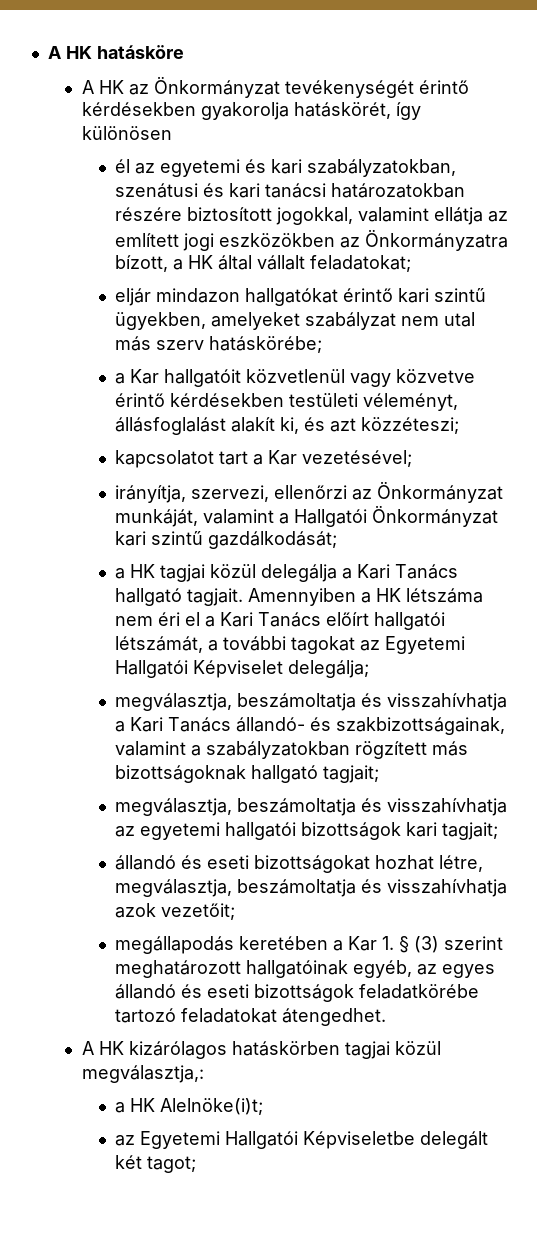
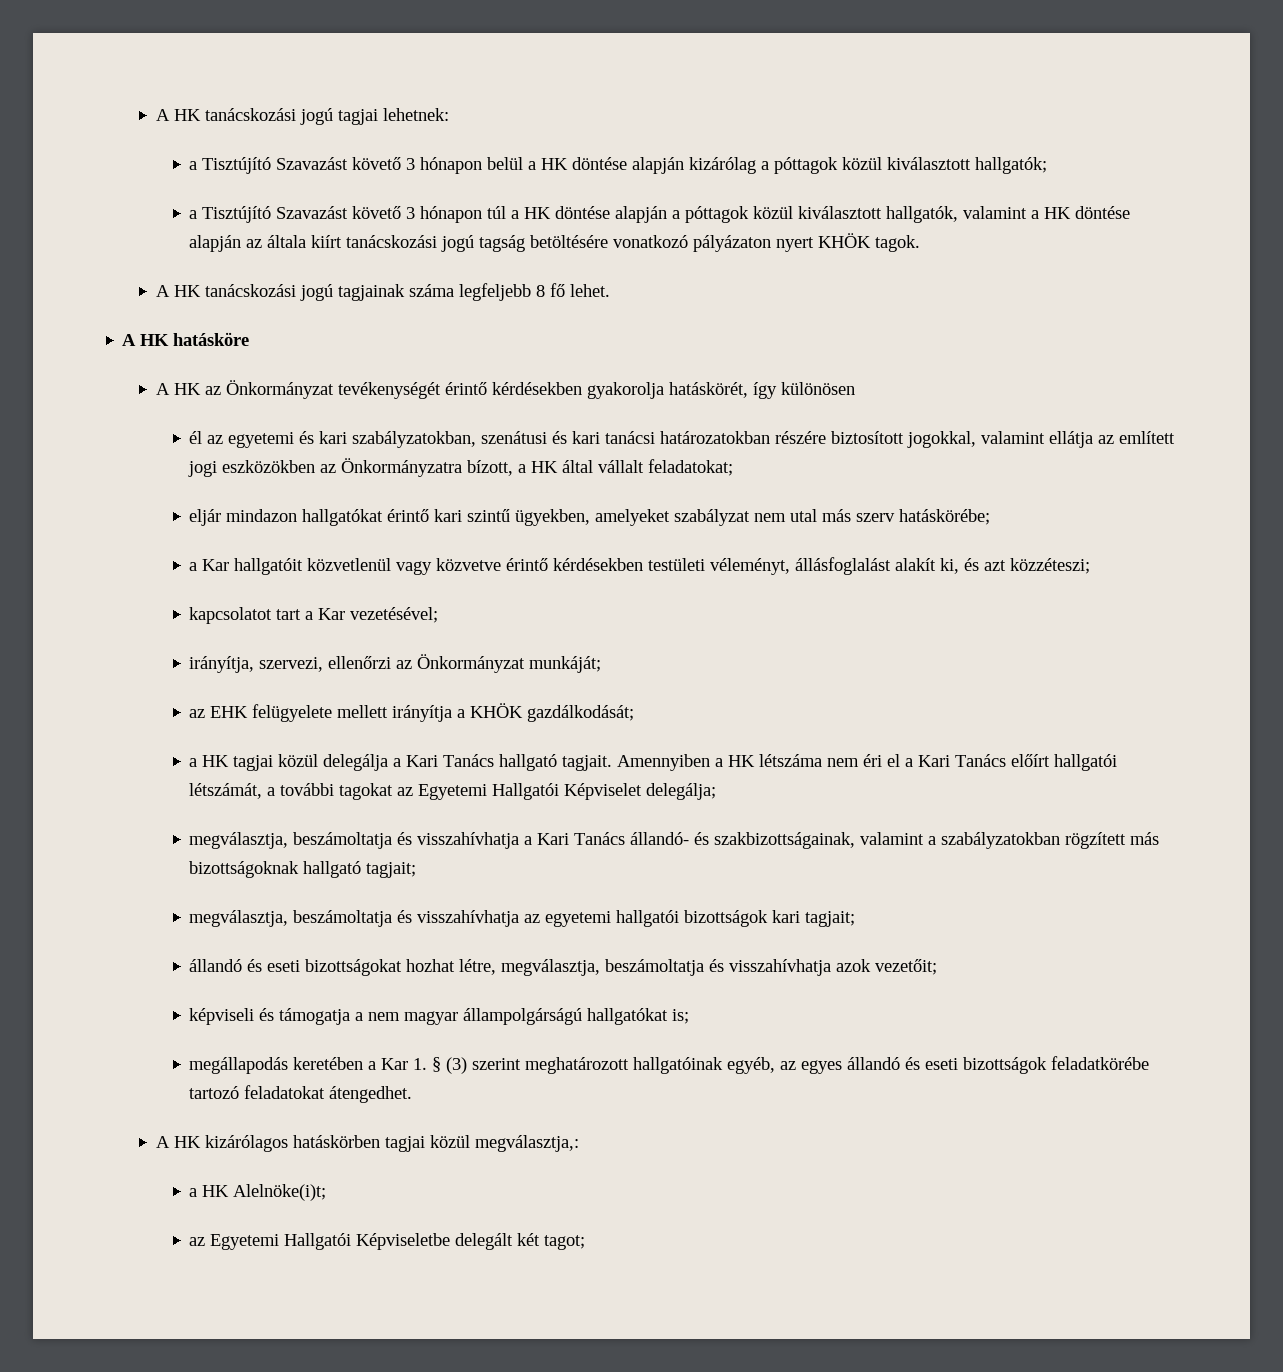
+ A HK tanácskozási jogú tagjai lehetnek:
+ a Tisztújító Szavazást követő 3 hónapon belül a HK döntése alapján kizárólag a póttagok közül kiválasztott hallgatók;
+ a Tisztújító Szavazást követő 3 hónapon túl a HK döntése alapján a póttagok közül kiválasztott hallgatók, valamint a HK döntése alapján az általa kiírt tanácskozási jogú tagság betöltésére vonatkozó pályázaton nyert KHÖK tagok.
+ A HK tanácskozási jogú tagjainak száma legfeljebb 8 fő lehet.
- irányítja, szervezi, ellenőrzi az Önkormányzat munkáját, valamint a Hallgatói Önkormányzat kari szintű gazdálkodását;
+ irányítja, szervezi, ellenőrzi az Önkormányzat munkáját;
+ az EHK felügyelete mellett irányítja a KHÖK gazdálkodását;
+ képviseli és támogatja a nem magyar állampolgárságú hallgatókat is;

